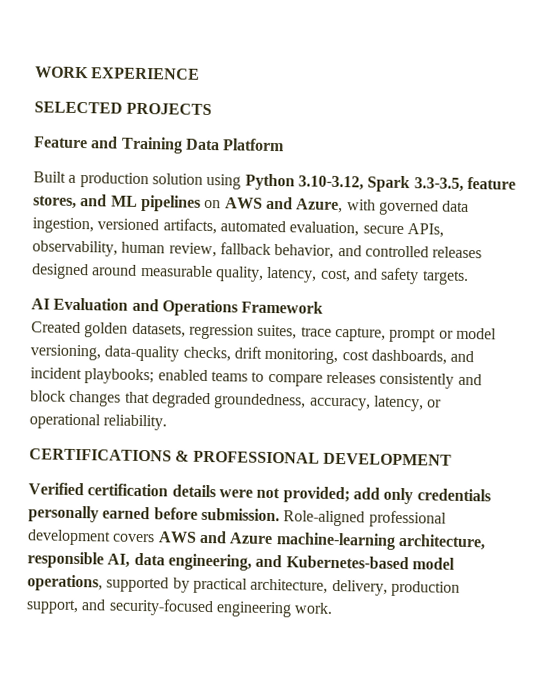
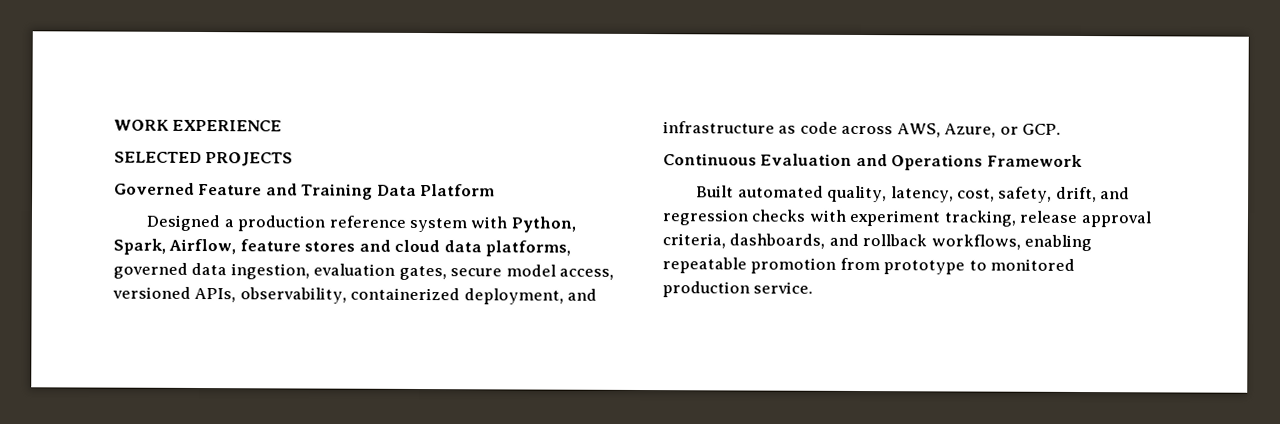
- Feature and Training Data Platform
+ Governed Feature and Training Data Platform
- Built a production solution using Python 3.10-3.12, Spark 3.3-3.5, feature stores, and ML pipelines on AWS and Azure, with governed data ingestion, versioned artifacts, automated evaluation, secure APIs, observability, human review, fallback behavior, and controlled releases designed around measurable quality, latency, cost, and safety targets.
- AI Evaluation and Operations Framework
- Created golden datasets, regression suites, trace capture, prompt or model versioning, data-quality checks, drift monitoring, cost dashboards, and incident playbooks; enabled teams to compare releases consistently and block changes that degraded groundedness, accuracy, latency, or operational reliability.
- CERTIFICATIONS & PROFESSIONAL DEVELOPMENT
- Verified certification details were not provided; add only credentials personally earned before submission. Role-aligned professional development covers AWS and Azure machine-learning architecture, responsible AI, data engineering, and Kubernetes-based model operations, supported by practical architecture, delivery, production support, and security-focused engineering work.
+ Designed a production reference system with Python, Spark, Airflow, feature stores and cloud data platforms, governed data ingestion, evaluation gates, secure model access, versioned APIs, observability, containerized deployment, and infrastructure as code across AWS, Azure, or GCP.
+ Continuous Evaluation and Operations Framework
+ Built automated quality, latency, cost, safety, drift, and regression checks with experiment tracking, release approval criteria, dashboards, and rollback workflows, enabling repeatable promotion from prototype to monitored production service.

